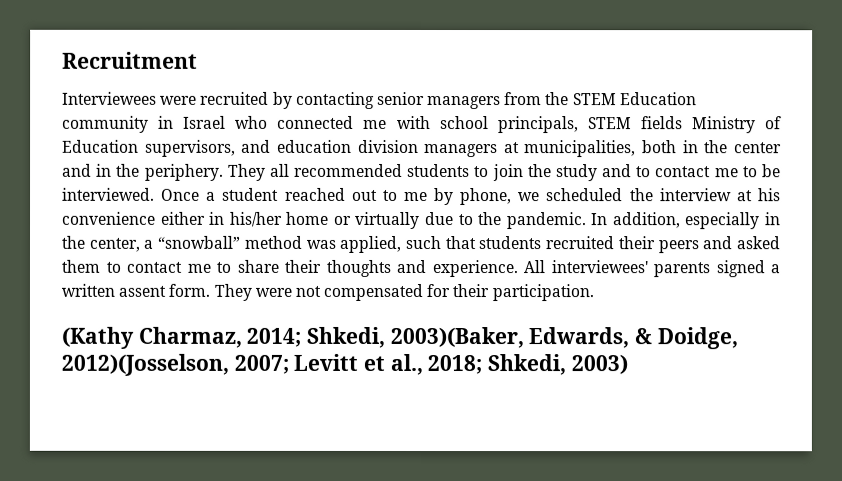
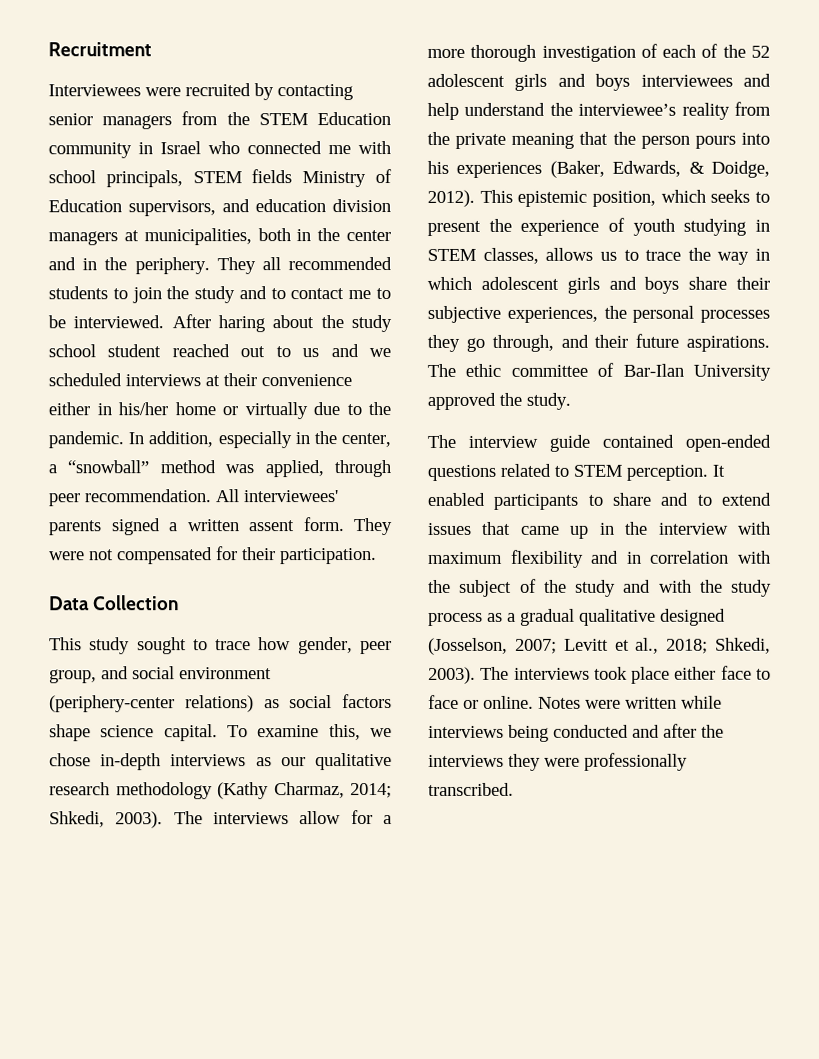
- Once a student reached out to me by phone, we scheduled the interview at his convenience either in his/her home or virtually due to the pandemic.
+ After haring about the study school student reached out to us and we scheduled interviews at their convenience either in his/her home or virtually due to the pandemic.
- In addition, especially in the center, a “snowball” method was applied, such that students recruited their peers and asked them to contact me to share their thoughts and experience.
+ In addition, especially in the center, a “snowball” method was applied, through peer recommendation.
- (Kathy Charmaz, 2014; Shkedi, 2003)(Baker, Edwards, & Doidge, 2012)(Josselson, 2007; Levitt et al., 2018; Shkedi, 2003)
+ Data Collection
+ This study sought to trace how gender, peer group, and social environment (periphery-center relations) as social factors shape science capital. To examine this, we chose in-depth interviews as our qualitative research methodology (Kathy Charmaz, 2014; Shkedi, 2003). The interviews allow for a more thorough investigation of each of the 52 adolescent girls and boys interviewees and help understand the interviewee’s reality from the private meaning that the person pours into his experiences (Baker, Edwards, & Doidge, 2012). This epistemic position, which seeks to present the experience of youth studying in STEM classes, allows us to trace the way in which adolescent girls and boys share their subjective experiences, the personal processes they go through, and their future aspirations. The ethic committee of Bar-Ilan University approved the study.
+ The interview guide contained open-ended questions related to STEM perception. It enabled participants to share and to extend issues that came up in the interview with maximum flexibility and in correlation with the subject of the study and with the study process as a gradual qualitative designed (Josselson, 2007; Levitt et al., 2018; Shkedi, 2003). The interviews took place either face to face or online. Notes were written while interviews being conducted and after the interviews they were professionally transcribed.

